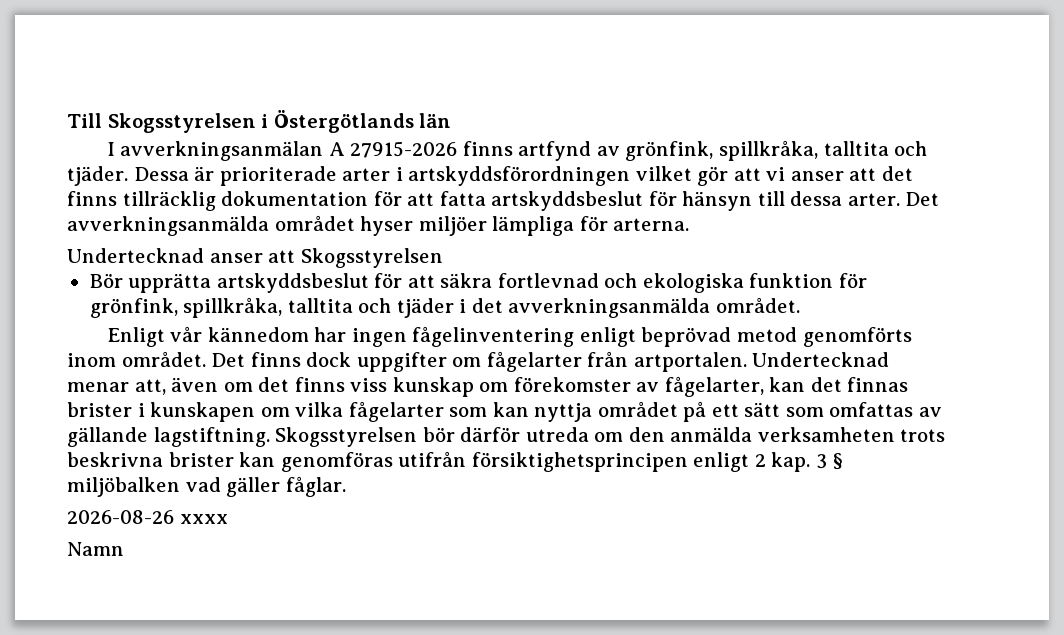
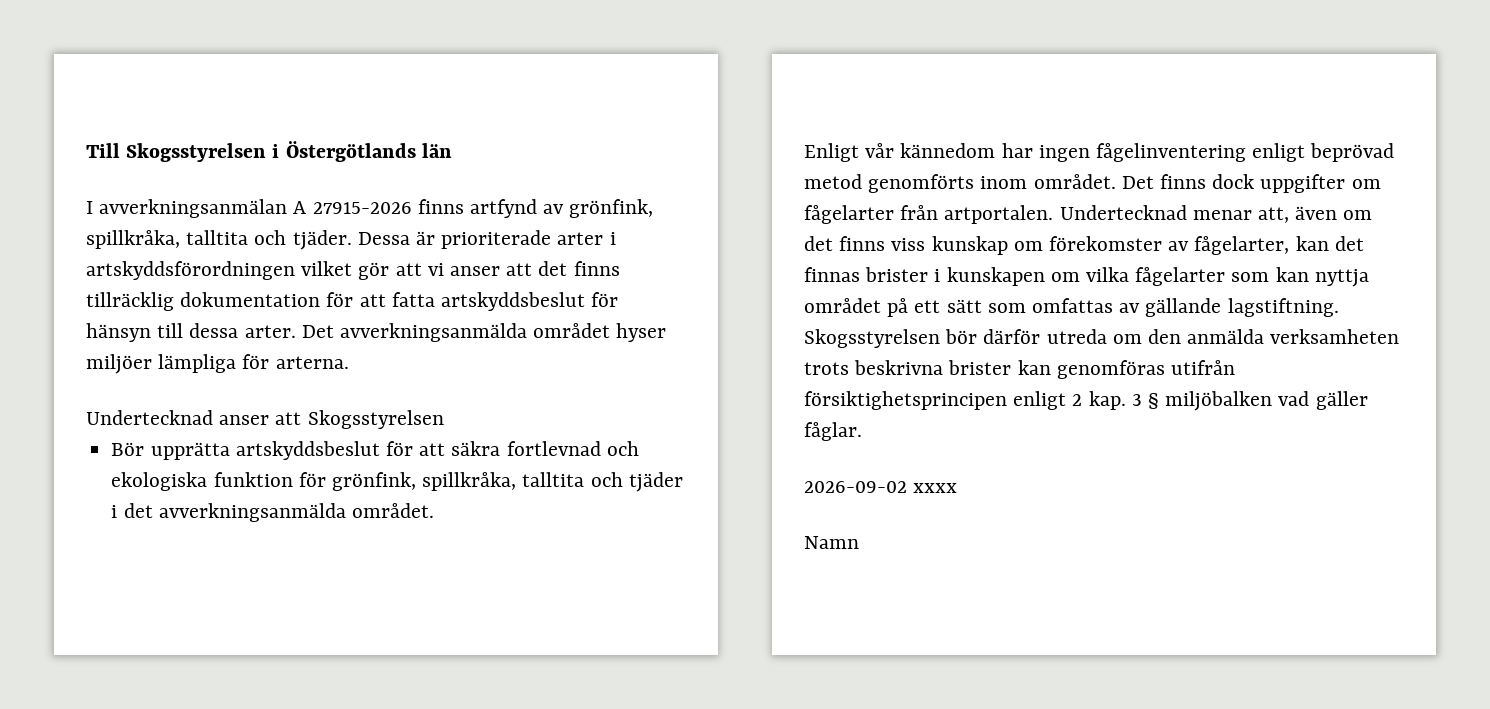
- 2026-08-26 xxxx
+ 2026-09-02 xxxx

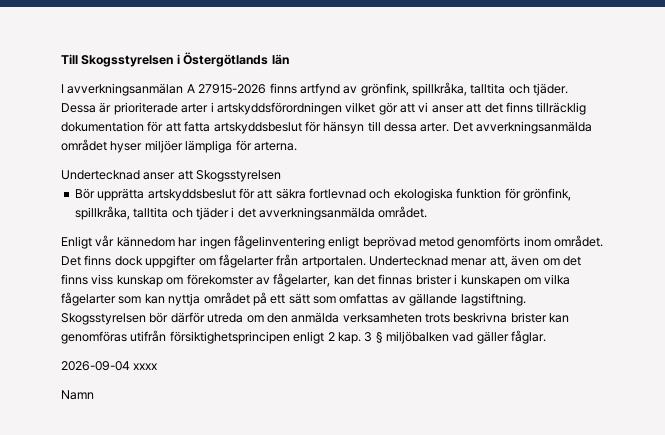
- 2026-09-02 xxxx
+ 2026-09-04 xxxx

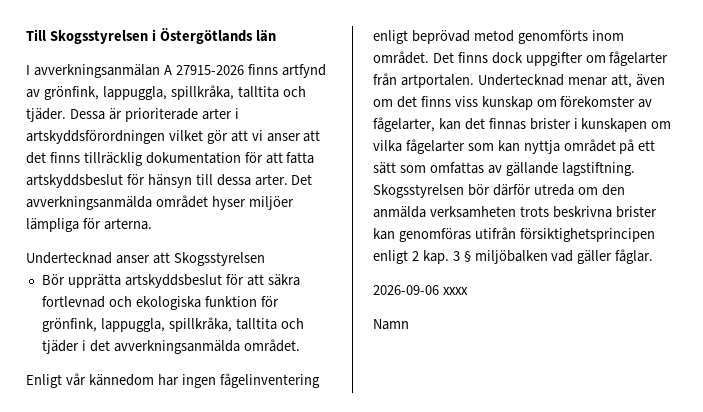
- I avverkningsanmälan A 27915-2026 finns artfynd av grönfink, spillkråka, talltita och tjäder.
+ I avverkningsanmälan A 27915-2026 finns artfynd av grönfink, lappuggla, spillkråka, talltita och tjäder.
- Bör upprätta artskyddsbeslut för att säkra fortlevnad och ekologiska funktion för grönfink, spillkråka, talltita och tjäder i det avverkningsanmälda området.
+ Bör upprätta artskyddsbeslut för att säkra fortlevnad och ekologiska funktion för grönfink, lappuggla, spillkråka, talltita och tjäder i det avverkningsanmälda området.
- 2026-09-04 xxxx
+ 2026-09-06 xxxx

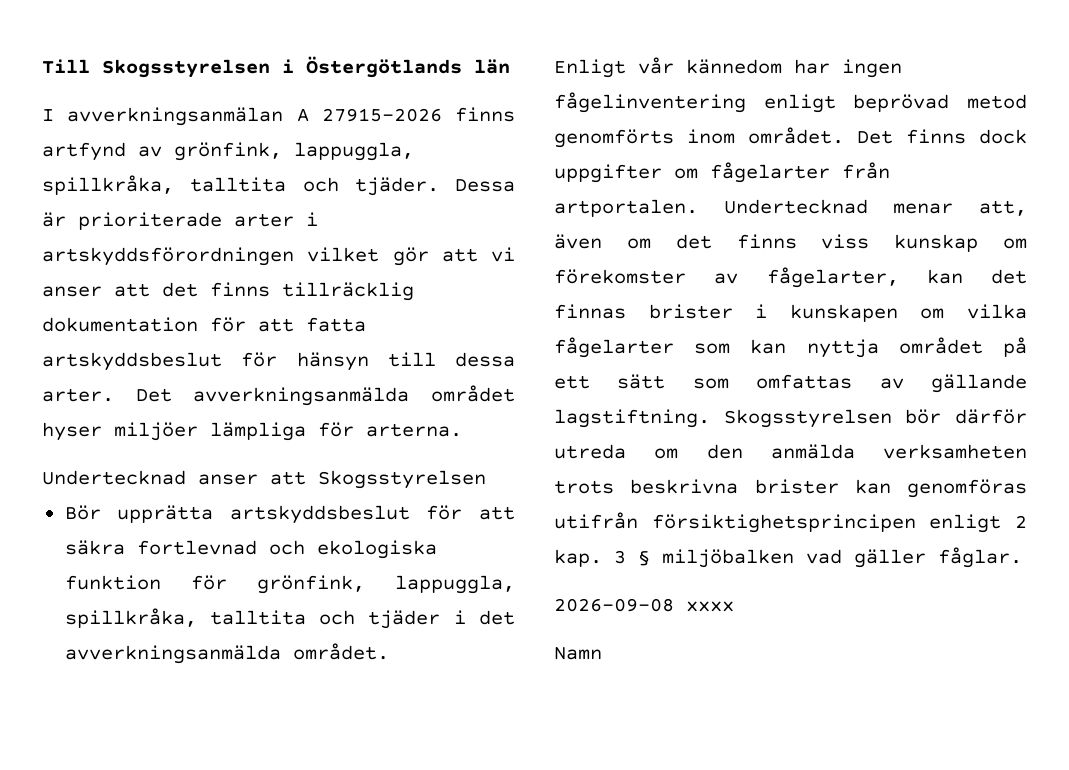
- 2026-09-06 xxxx
+ 2026-09-08 xxxx

